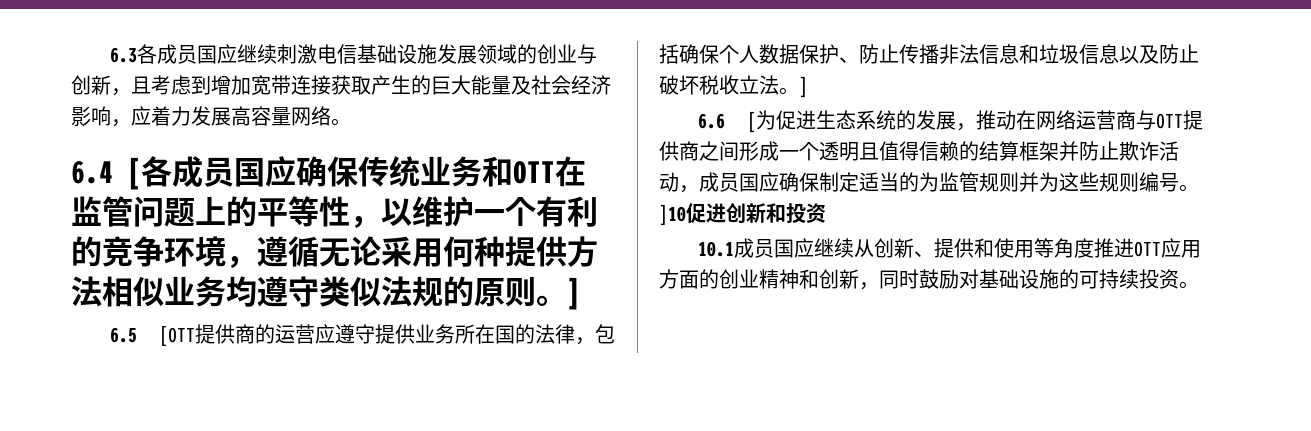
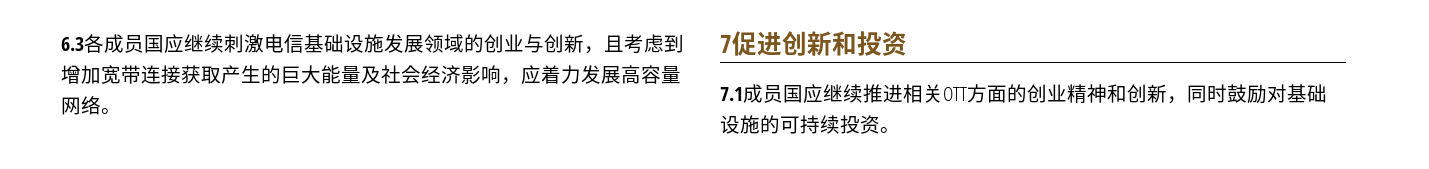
- 6.4 [各成员国应确保传统业务和OTT在监管问题上的平等性，以维护一个有利的竞争环境，遵循无论采用何种提供方法相似业务均遵守类似法规的原则。]
- 6.5 [OTT提供商的运营应遵守提供业务所在国的法律，包括确保个人数据保护、防止传播非法信息和垃圾信息以及防止破坏税收立法。]
- 6.6 [为促进生态系统的发展，推动在网络运营商与OTT提供商之间形成一个透明且值得信赖的结算框架并防止欺诈活动，成员国应确保制定适当的为监管规则并为这些规则编号。]10促进创新和投资
+ 7促进创新和投资
- 10.1成员国应继续从创新、提供和使用等角度推进OTT应用方面的创业精神和创新，同时鼓励对基础设施的可持续投资。
+ 7.1成员国应继续推进相关OTT方面的创业精神和创新，同时鼓励对基础设施的可持续投资。

